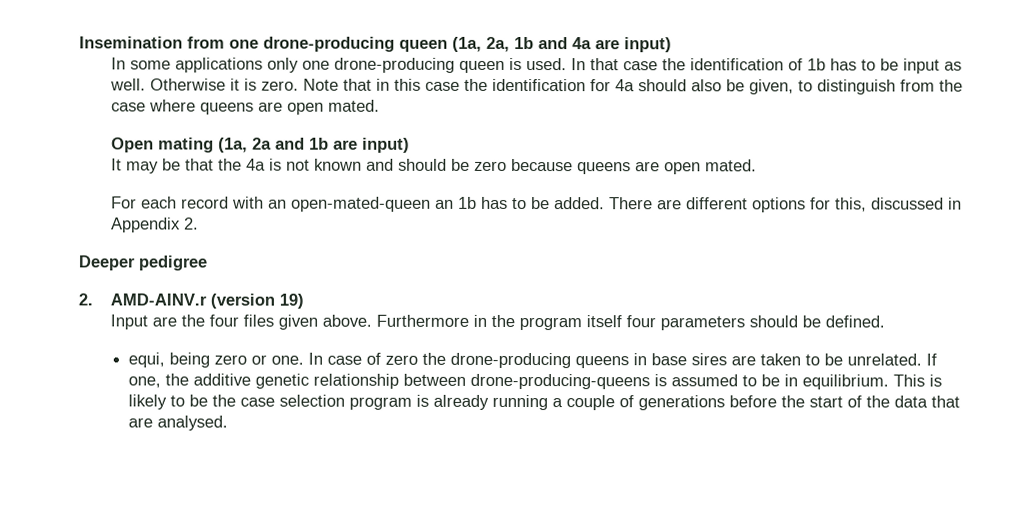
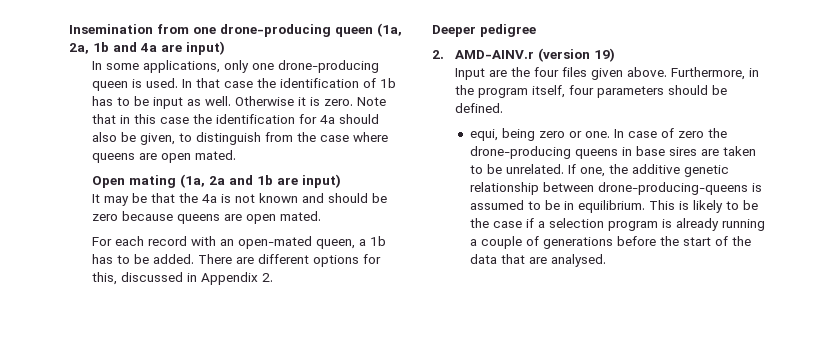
- In some applications only one drone-producing queen is used.
+ In some applications, only one drone-producing queen is used.
- For each record with an open-mated-queen an 1b has to be added.
+ For each record with an open-mated queen, a 1b has to be added.
- Furthermore in the program itself four parameters should be defined.
+ Furthermore, in the program itself, four parameters should be defined.
- This is likely to be the case selection program is already running a couple of generations before the start of the data that are analysed.
+ This is likely to be the case if a selection program is already running a couple of generations before the start of the data that are analysed.

